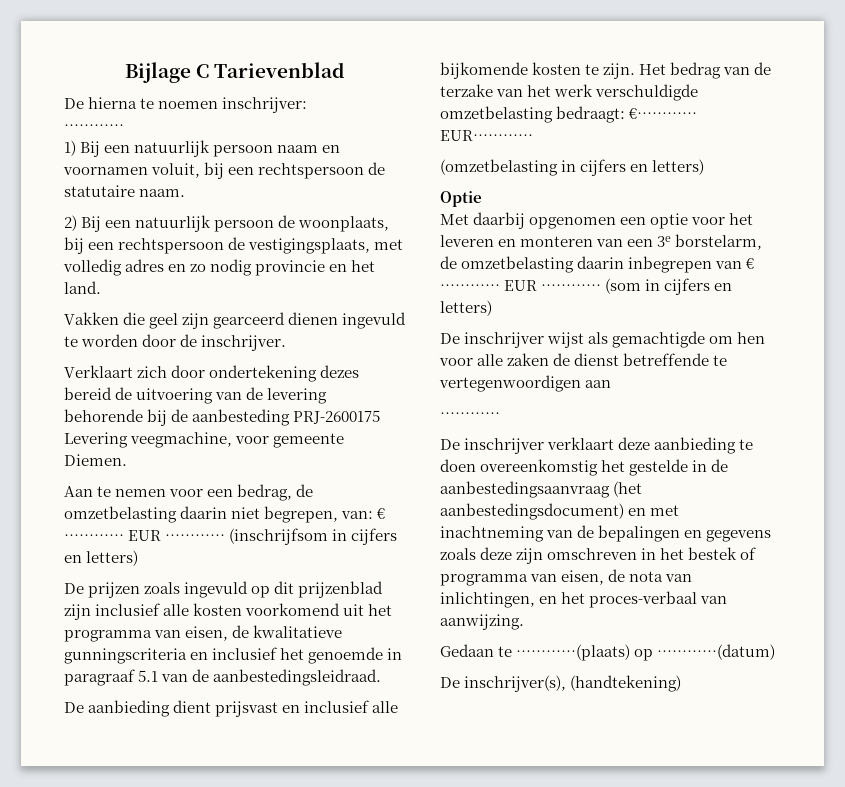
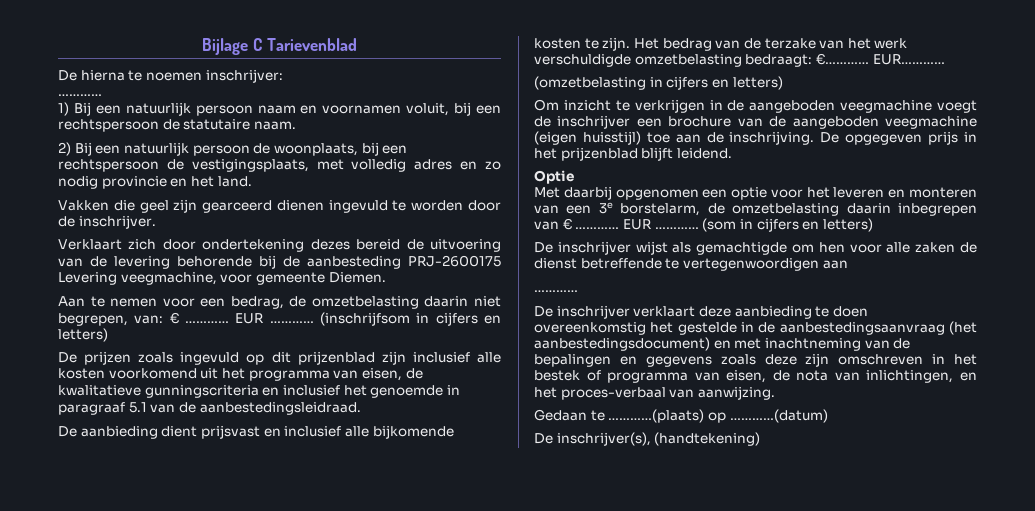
+ Om inzicht te verkrijgen in de aangeboden veegmachine voegt de inschrijver een brochure van de aangeboden veegmachine (eigen huisstijl) toe aan de inschrijving. De opgegeven prijs in het prijzenblad blijft leidend.

